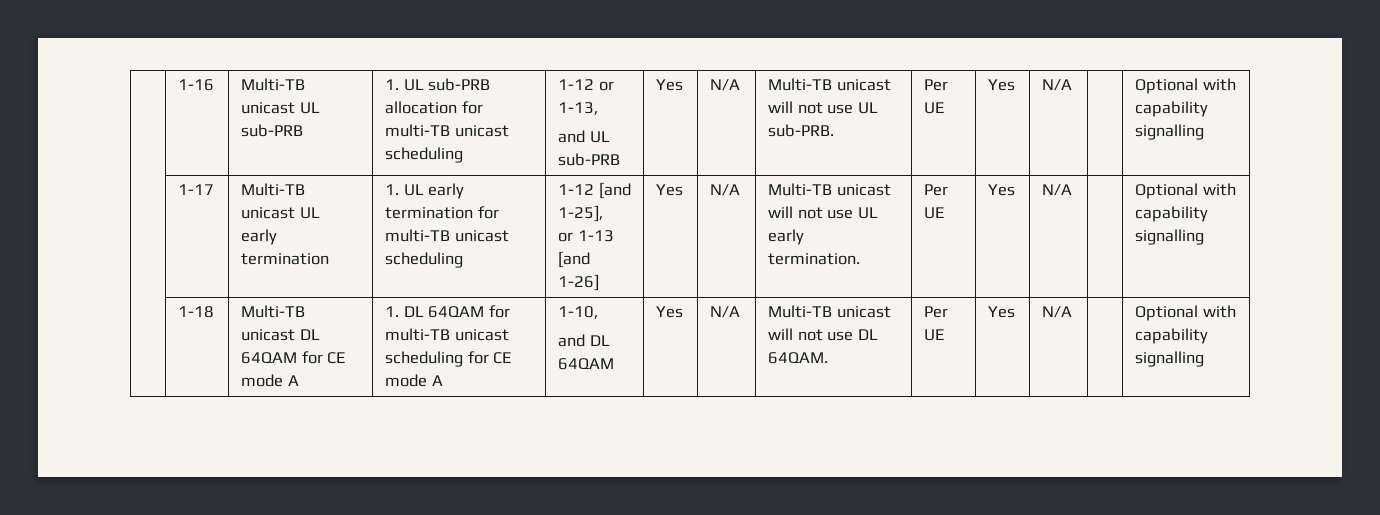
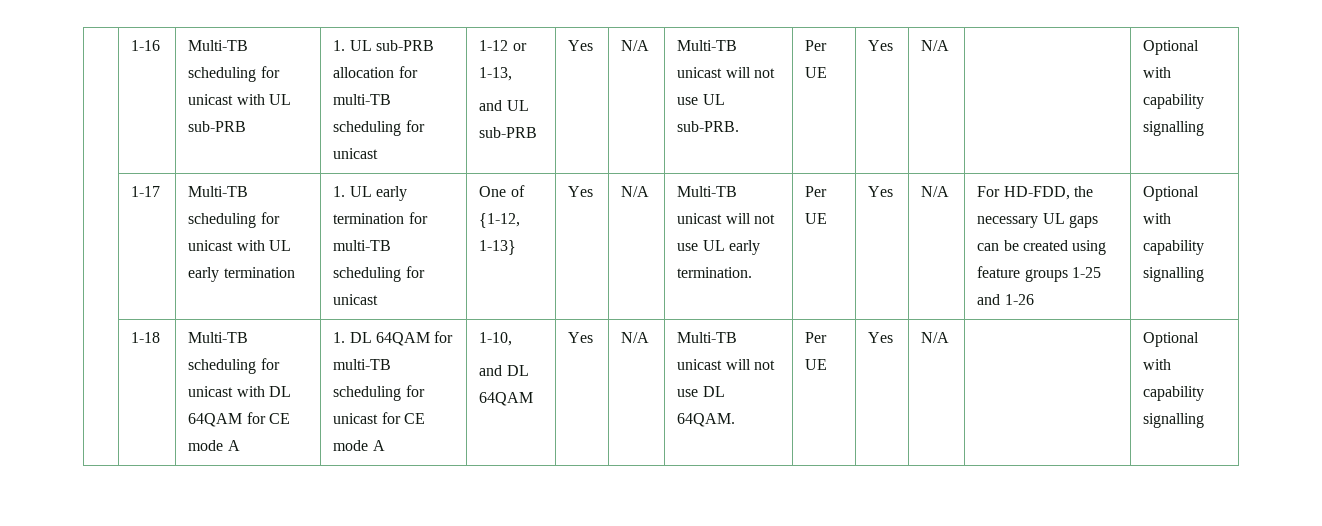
- | 1-16 | Multi-TB unicast UL sub-PRB | 1. UL sub-PRB allocation for multi-TB unicast scheduling | 1-12 or 1-13,
+ | 1-16 | Multi-TB scheduling for unicast with UL sub-PRB | 1. UL sub-PRB allocation for multi-TB scheduling for unicast | 1-12 or 1-13,
- Multi-TB unicast UL early termination
+ Multi-TB scheduling for unicast with UL early termination
- 1. UL early termination for multi-TB unicast scheduling | 1-12 [and 1-25],
- or 1-13 [and 1-26]
+ 1. UL early termination for multi-TB scheduling for unicast | One of {1-12, 1-13}
+ For HD-FDD, the necessary UL gaps can be created using feature groups 1-25 and 1-26
- Multi-TB unicast DL 64QAM for CE mode A
+ Multi-TB scheduling for unicast with DL 64QAM for CE mode A
- 1. DL 64QAM for multi-TB unicast scheduling for CE mode A
+ 1. DL 64QAM for multi-TB scheduling for unicast for CE mode A

